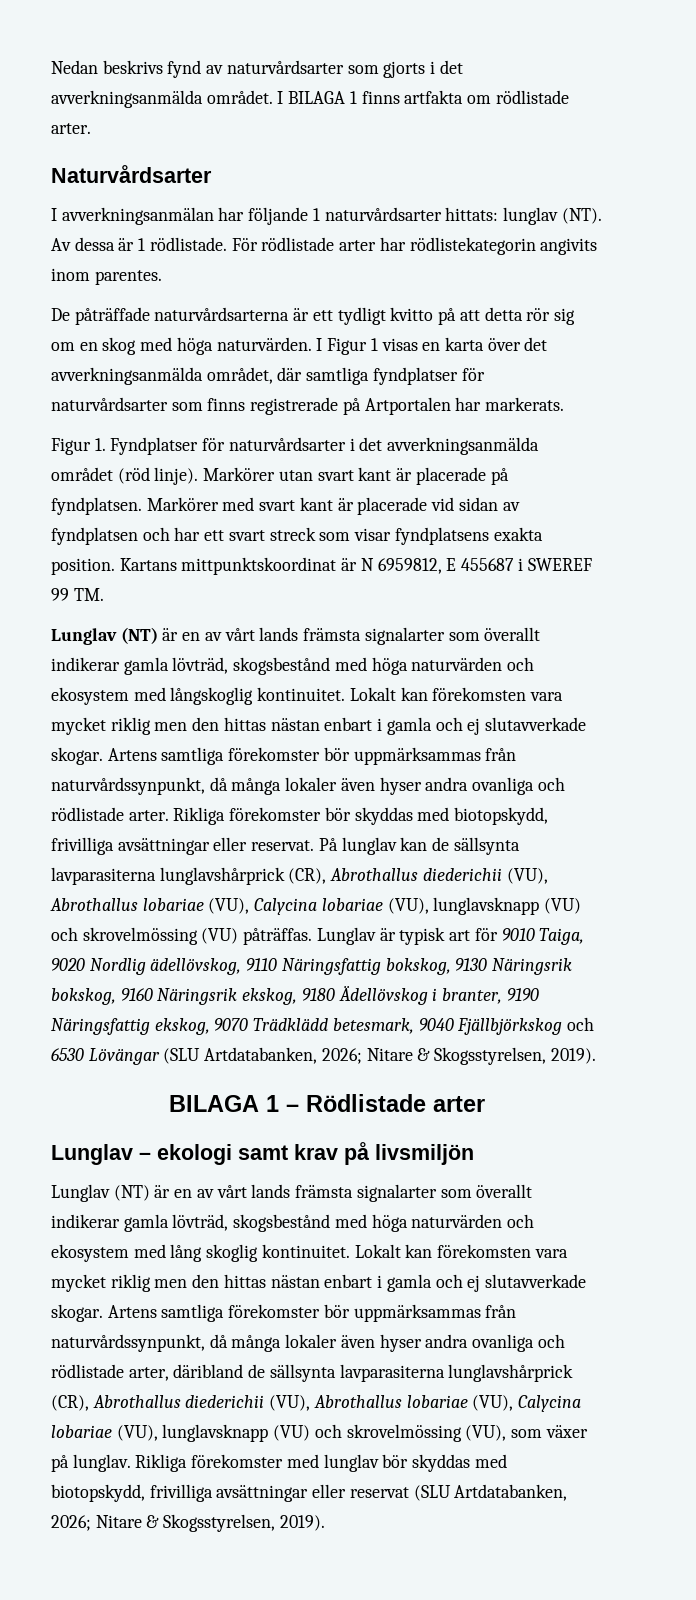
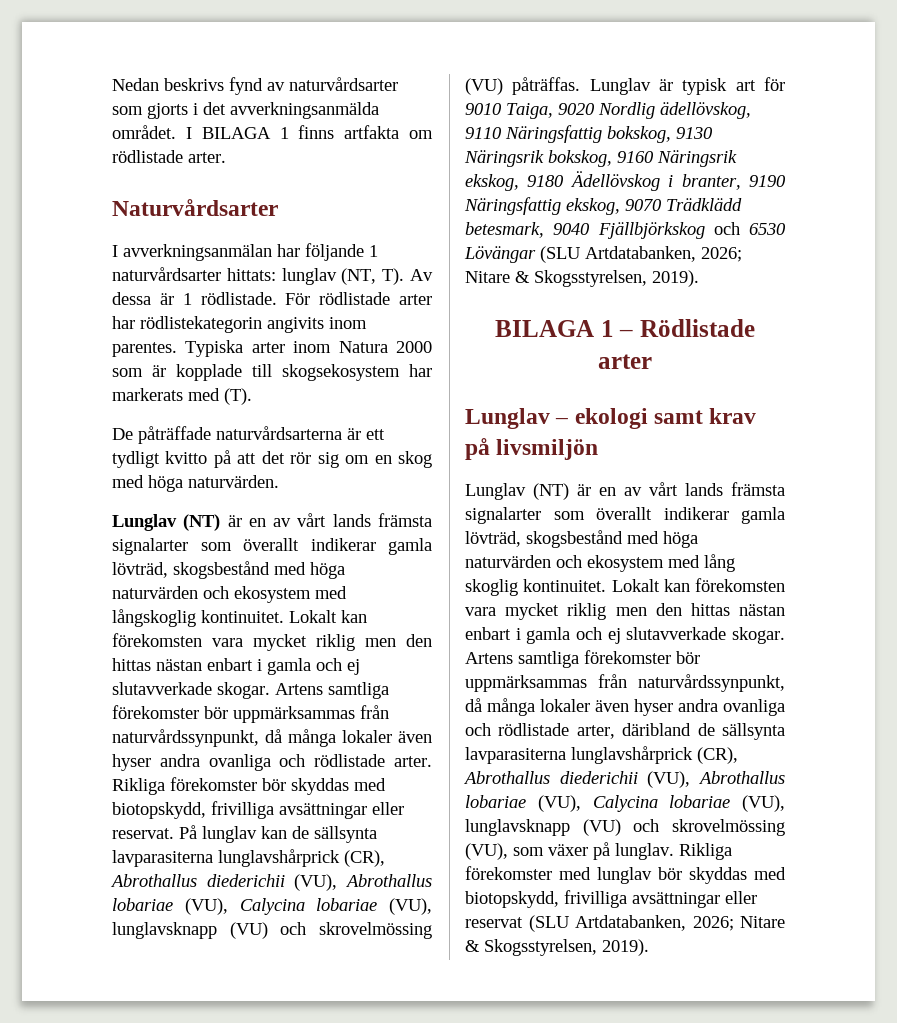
- I avverkningsanmälan har följande 1 naturvårdsarter hittats: lunglav (NT). Av dessa är 1 rödlistade.
+ I avverkningsanmälan har följande 1 naturvårdsarter hittats: lunglav (NT, T). Av dessa är 1 rödlistade.
+ Typiska arter inom Natura 2000 som är kopplade till skogsekosystem har markerats med (T).
- De påträffade naturvårdsarterna är ett tydligt kvitto på att detta rör sig om en skog med höga naturvärden. I Figur 1 visas en karta över det avverkningsanmälda området, där samtliga fyndplatser för naturvårdsarter som finns registrerade på Artportalen har markerats.
- Figur 1. Fyndplatser för naturvårdsarter i det avverkningsanmälda området (röd linje). Markörer utan svart kant är placerade på fyndplatsen. Markörer med svart kant är placerade vid sidan av fyndplatsen och har ett svart streck som visar fyndplatsens exakta position. Kartans mittpunktskoordinat är N 6959812, E 455687 i SWEREF 99 TM.
+ De påträffade naturvårdsarterna är ett tydligt kvitto på att det rör sig om en skog med höga naturvärden.

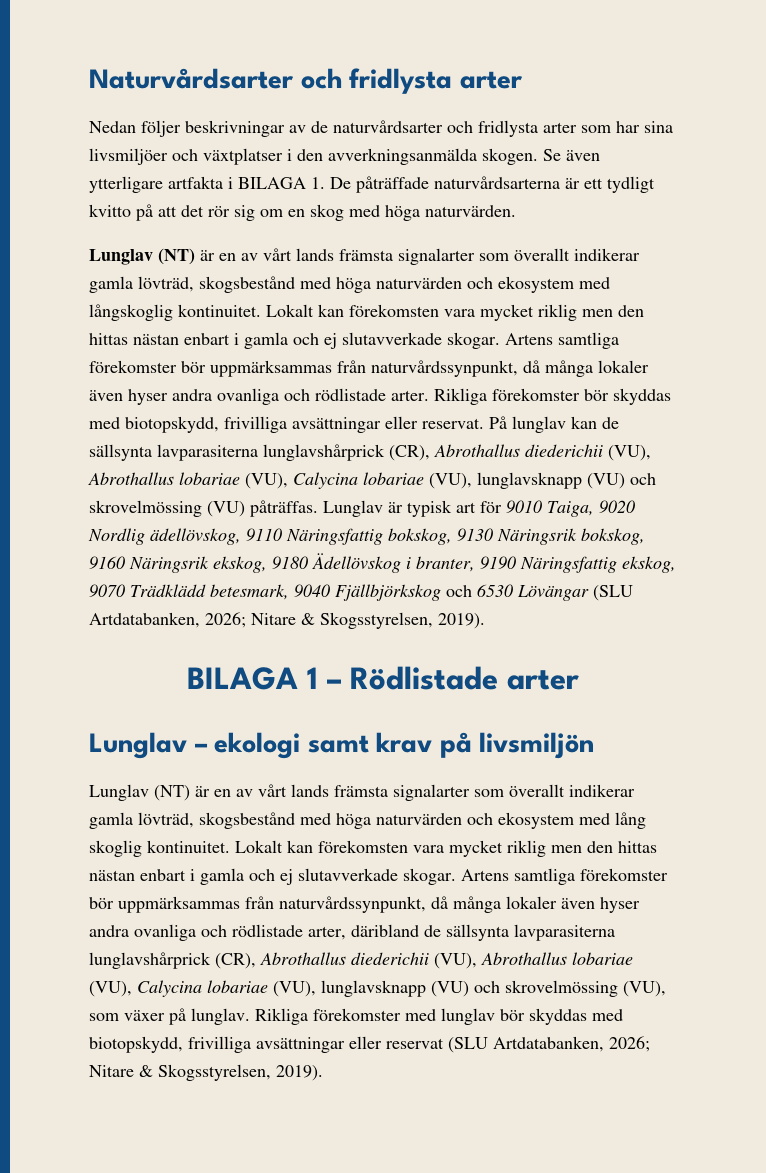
- Nedan beskrivs fynd av naturvårdsarter som gjorts i det avverkningsanmälda området. I BILAGA 1 finns artfakta om rödlistade arter.
- Naturvårdsarter
- I avverkningsanmälan har följande 1 naturvårdsarter hittats: lunglav (NT, T). Av dessa är 1 rödlistade. För rödlistade arter har rödlistekategorin angivits inom parentes. Typiska arter inom Natura 2000 som är kopplade till skogsekosystem har markerats med (T).
- De påträffade naturvårdsarterna är ett tydligt kvitto på att det rör sig om en skog med höga naturvärden.
+ Naturvårdsarter och fridlysta arter
+ Nedan följer beskrivningar av de naturvårdsarter och fridlysta arter som har sina livsmiljöer och växtplatser i den avverkningsanmälda skogen. Se även ytterligare artfakta i BILAGA 1. De påträffade naturvårdsarterna är ett tydligt kvitto på att det rör sig om en skog med höga naturvärden.

